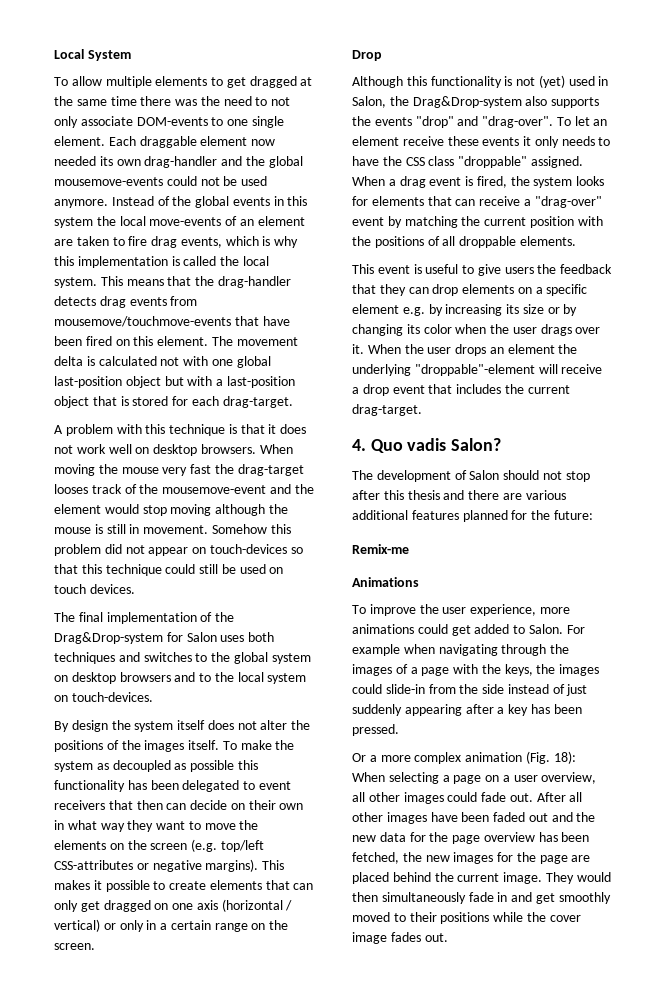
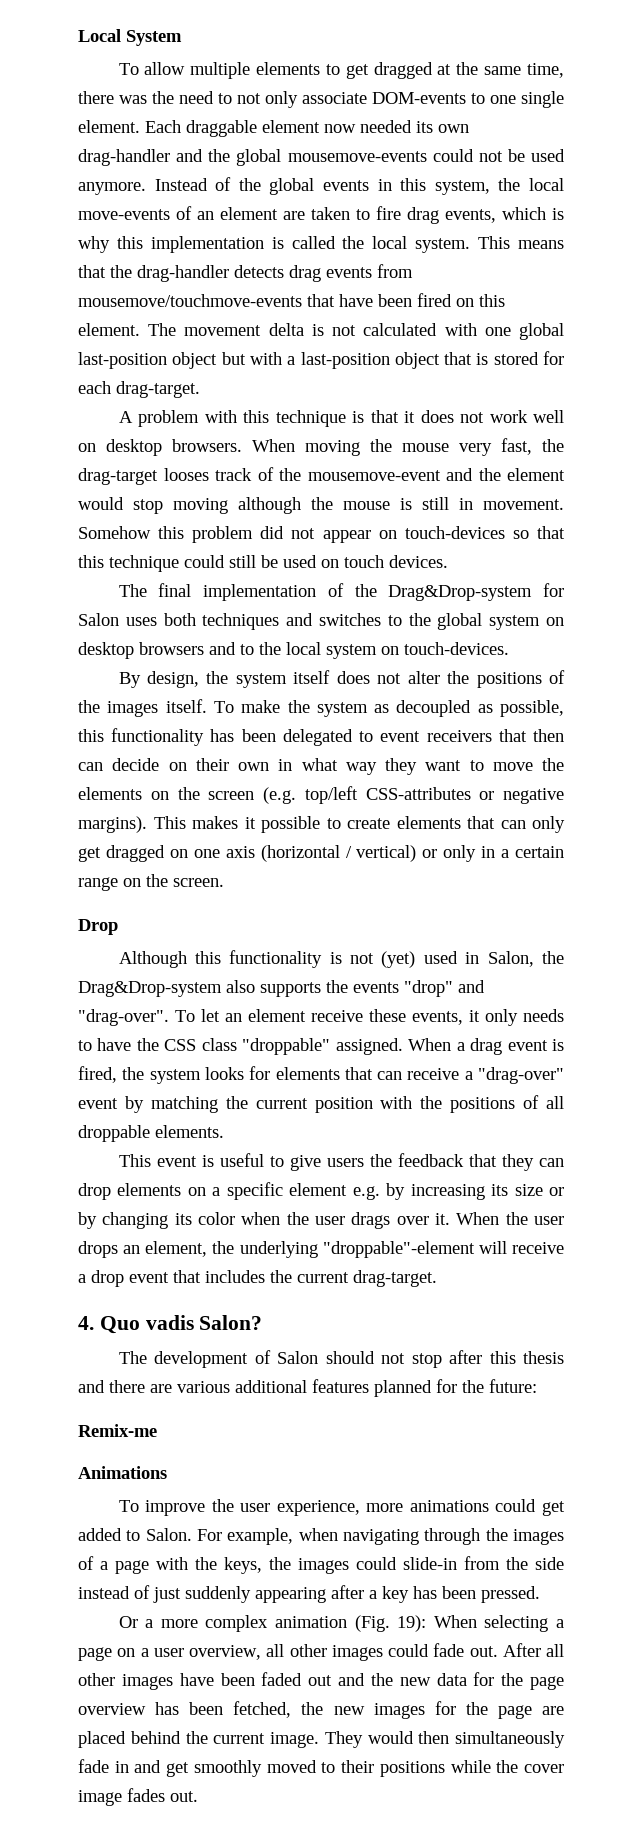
- To allow multiple elements to get dragged at the same time there was the need to not only associate DOM-events to one single element.
+ To allow multiple elements to get dragged at the same time, there was the need to not only associate DOM-events to one single element.
- Instead of the global events in this system the local move-events of an element are taken to fire drag events, which is why this implementation is called the local system.
+ Instead of the global events in this system, the local move-events of an element are taken to fire drag events, which is why this implementation is called the local system.
- The movement delta is calculated not with one global last-position object but with a last-position object that is stored for each drag-target.
+ The movement delta is not calculated with one global last-position object but with a last-position object that is stored for each drag-target.
- When moving the mouse very fast the drag-target looses track of the mousemove-event and the element would stop moving although the mouse is still in movement.
+ When moving the mouse very fast, the drag-target looses track of the mousemove-event and the element would stop moving although the mouse is still in movement.
- By design the system itself does not alter the positions of the images itself.
+ By design, the system itself does not alter the positions of the images itself.
- To make the system as decoupled as possible this functionality has been delegated to event receivers that then can decide on their own in what way they want to move the elements on the screen (e.g. top/left CSS-attributes or negative margins).
+ To make the system as decoupled as possible, this functionality has been delegated to event receivers that then can decide on their own in what way they want to move the elements on the screen (e.g. top/left CSS-attributes or negative margins).
- To let an element receive these events it only needs to have the CSS class "droppable" assigned.
+ To let an element receive these events, it only needs to have the CSS class "droppable" assigned.
- When the user drops an element the underlying "droppable"-element will receive a drop event that includes the current drag-target.
+ When the user drops an element, the underlying "droppable"-element will receive a drop event that includes the current drag-target.
- For example when navigating through the images of a page with the keys, the images could slide-in from the side instead of just suddenly appearing after a key has been pressed.
+ For example, when navigating through the images of a page with the keys, the images could slide-in from the side instead of just suddenly appearing after a key has been pressed.
- Or a more complex animation (Fig. 18): When selecting a page on a user overview, all other images could fade out.
+ Or a more complex animation (Fig. 19): When selecting a page on a user overview, all other images could fade out.

